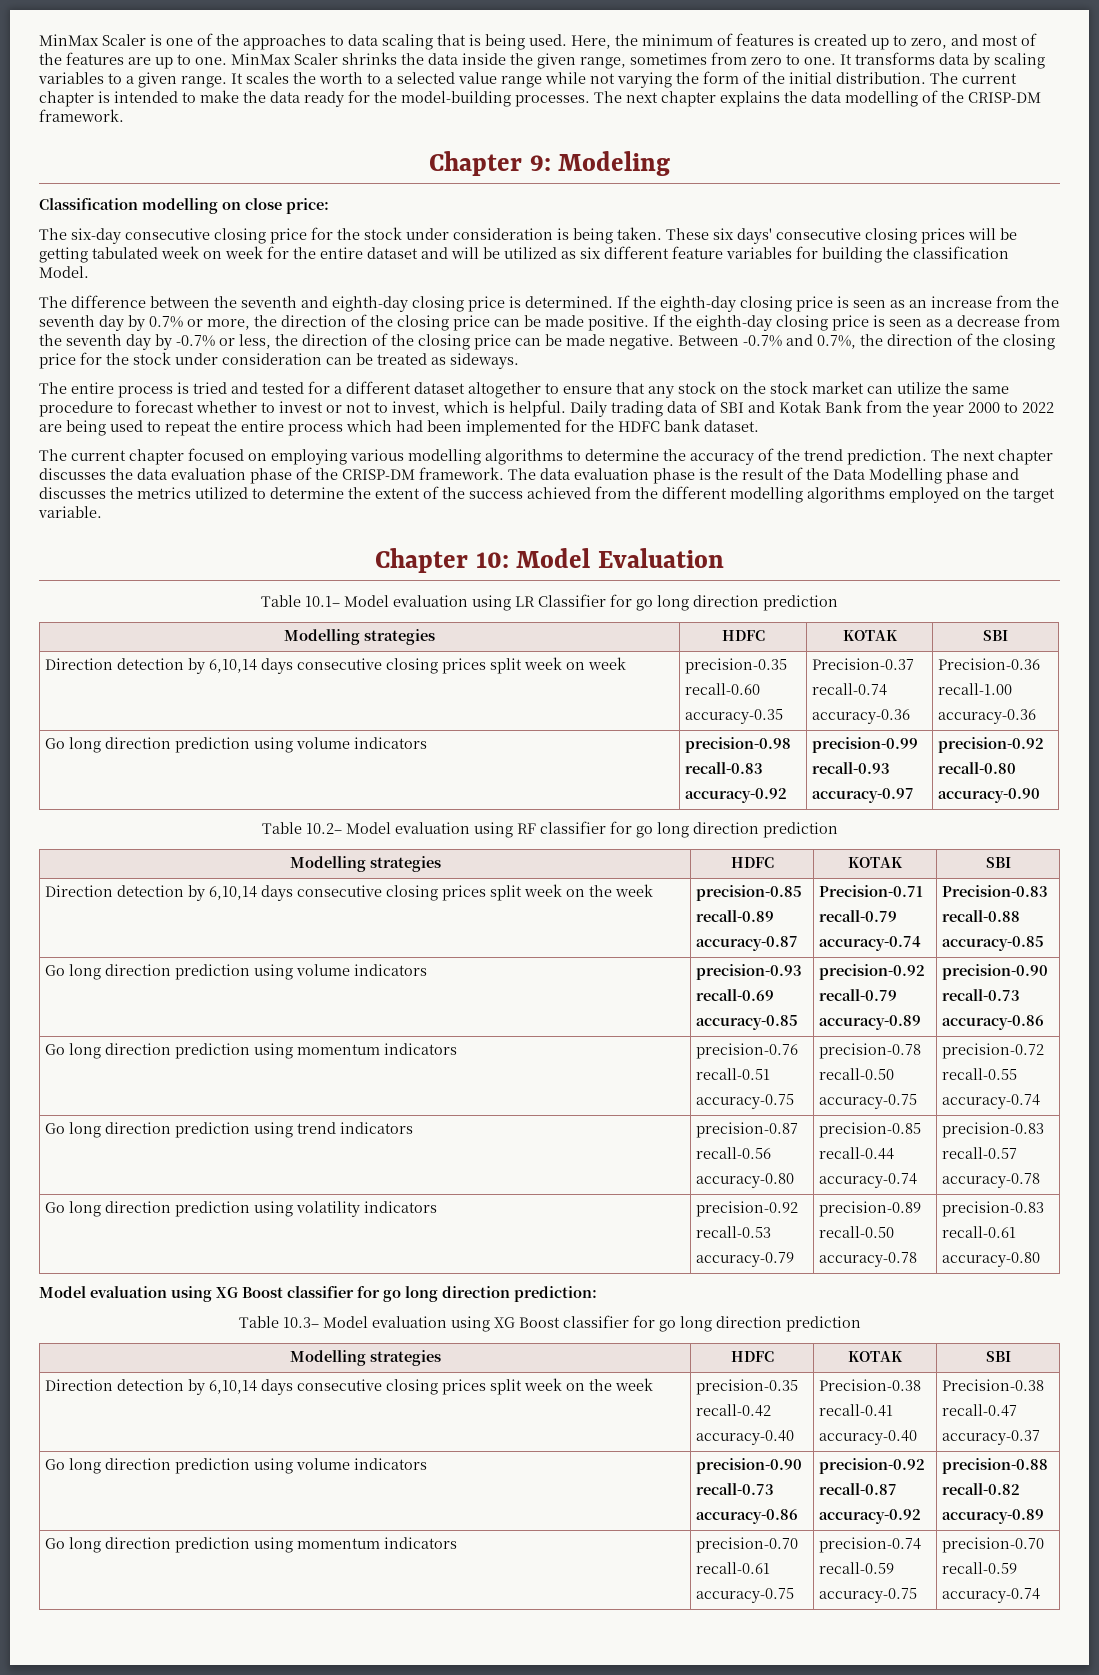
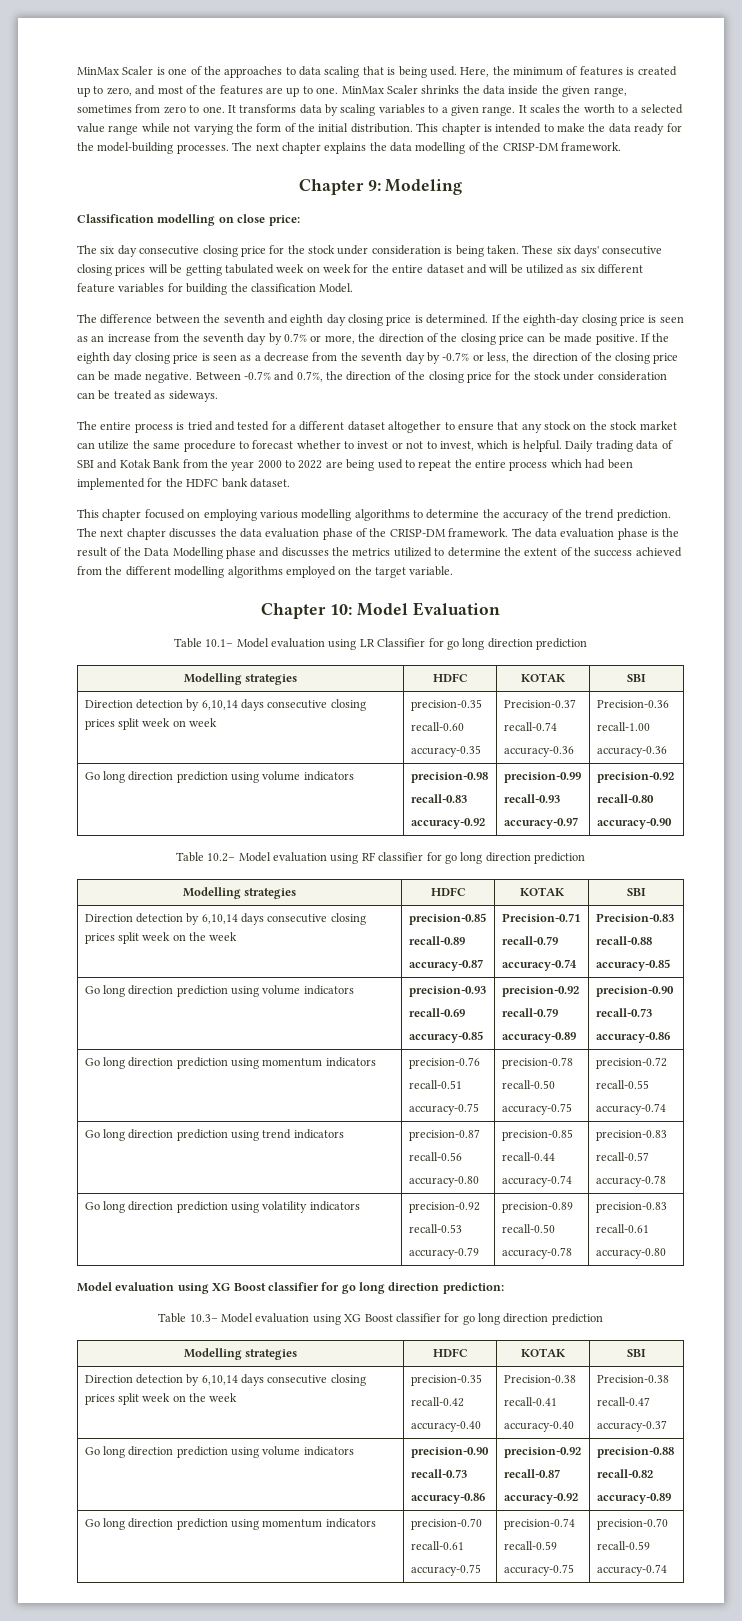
- The current chapter is intended to make the data ready for the model-building processes.
+ This chapter is intended to make the data ready for the model-building processes.
- The six-day consecutive closing price for the stock under consideration is being taken.
+ The six day consecutive closing price for the stock under consideration is being taken.
- The difference between the seventh and eighth-day closing price is determined.
+ The difference between the seventh and eighth day closing price is determined.
- If the eighth-day closing price is seen as a decrease from the seventh day by -0.7% or less, the direction of the closing price can be made negative.
+ If the eighth day closing price is seen as a decrease from the seventh day by -0.7% or less, the direction of the closing price can be made negative.
- The current chapter focused on employing various modelling algorithms to determine the accuracy of the trend prediction.
+ This chapter focused on employing various modelling algorithms to determine the accuracy of the trend prediction.

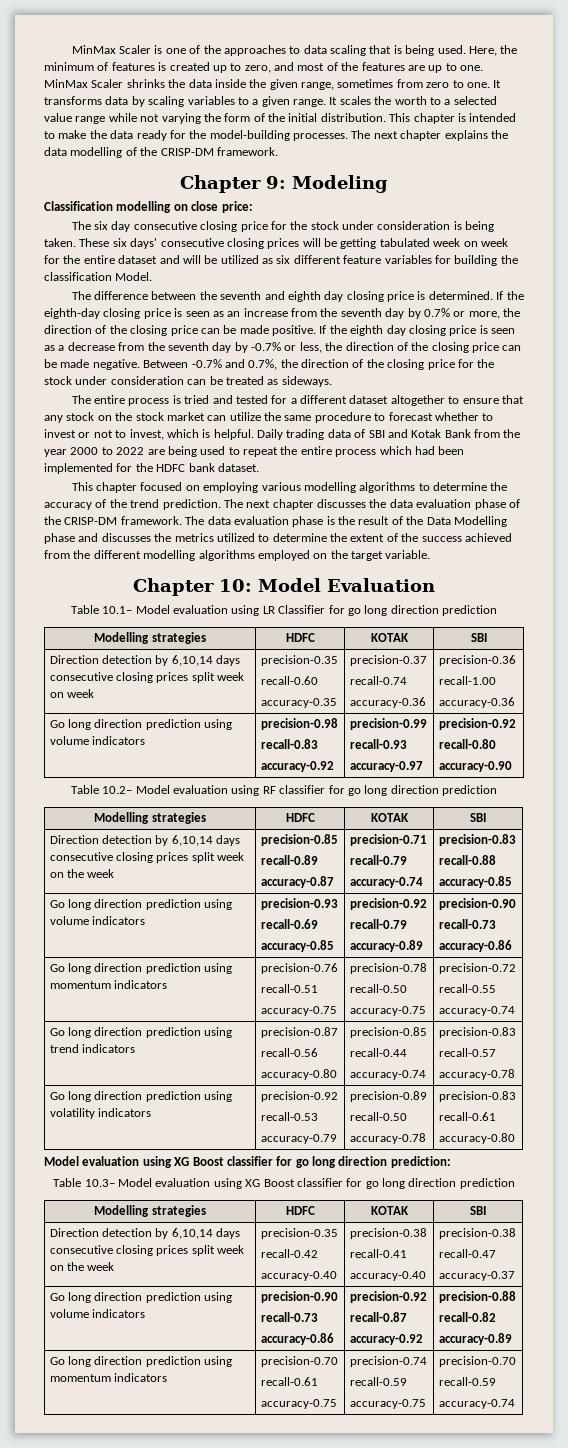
  Direction detection by 6,10,14 days consecutive closing prices split week on week | precision-0.35
  recall-0.60
- accuracy-0.35 | Precision-0.37
+ accuracy-0.35 | precision-0.37
  recall-0.74
- accuracy-0.36 | Precision-0.36
+ accuracy-0.36 | precision-0.36
  Direction detection by 6,10,14 days consecutive closing prices split week on the week | precision-0.85
  recall-0.89
- accuracy-0.87 | Precision-0.71
+ accuracy-0.87 | precision-0.71
  recall-0.79
- accuracy-0.74 | Precision-0.83
+ accuracy-0.74 | precision-0.83
  Direction detection by 6,10,14 days consecutive closing prices split week on the week | precision-0.35
  recall-0.42
- accuracy-0.40 | Precision-0.38
+ accuracy-0.40 | precision-0.38
  recall-0.41
- accuracy-0.40 | Precision-0.38
+ accuracy-0.40 | precision-0.38

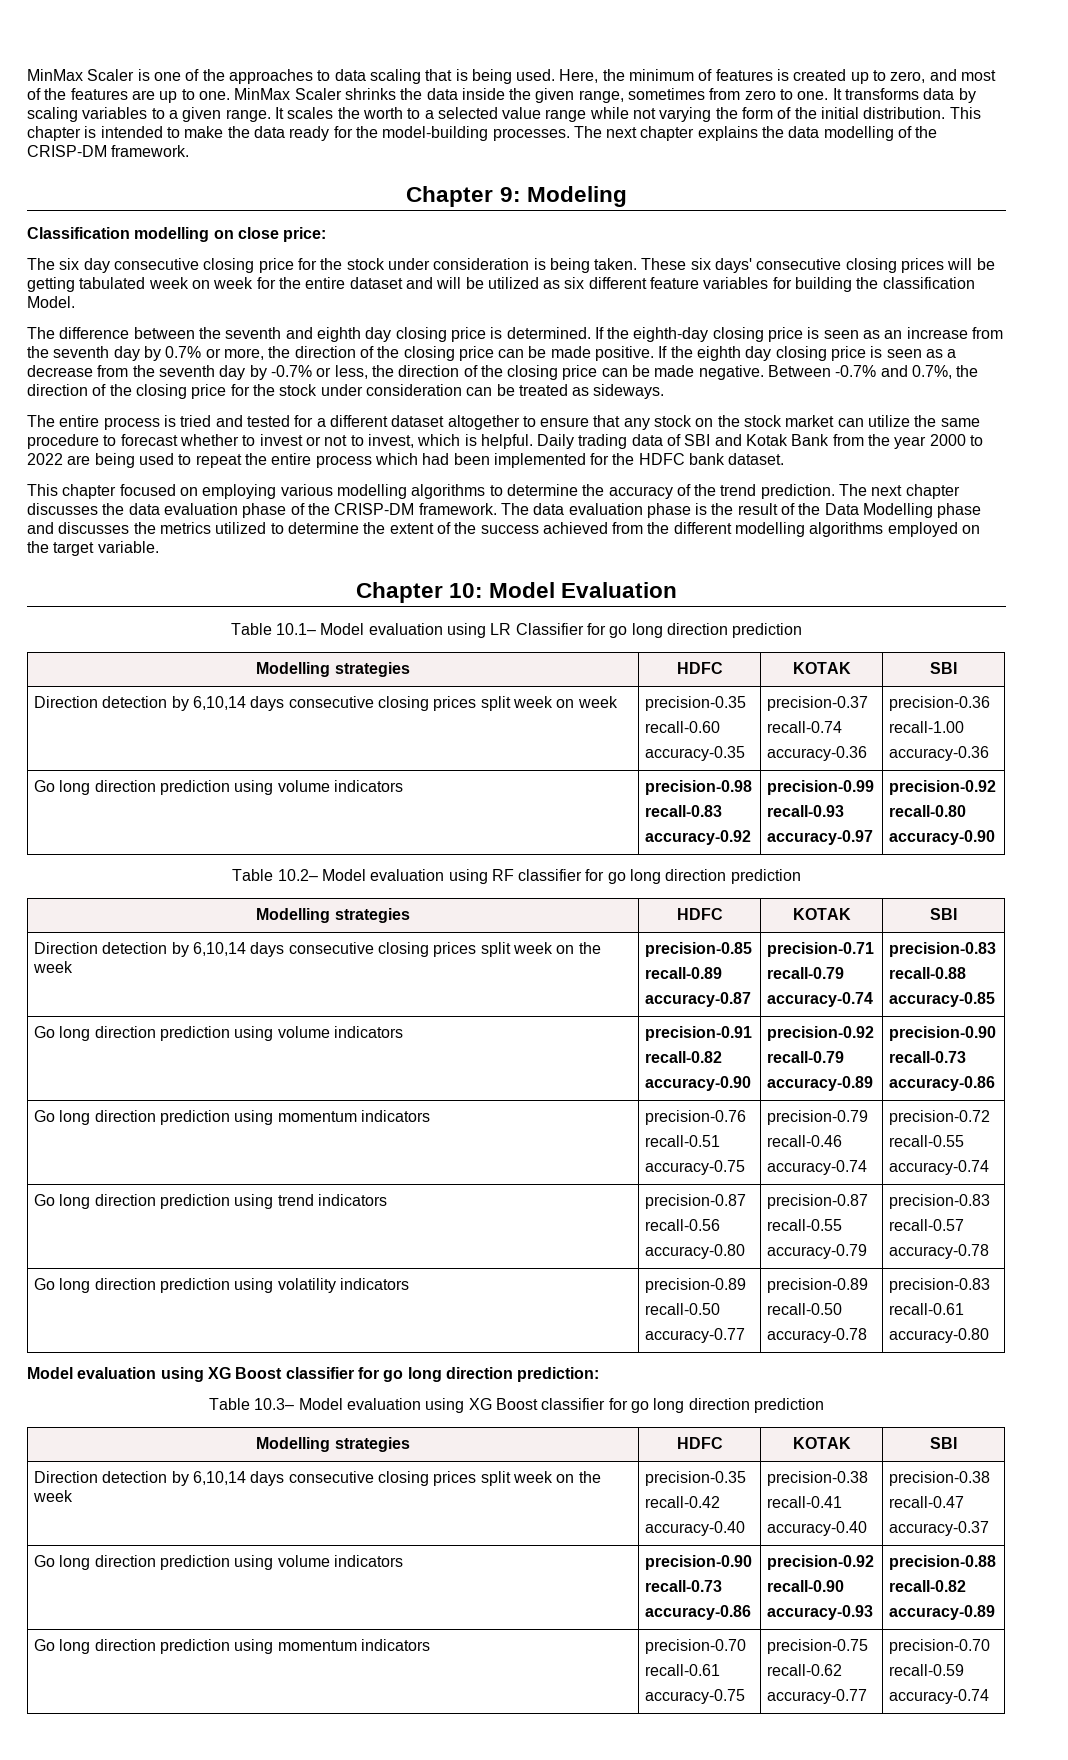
- Go long direction prediction using volume indicators | precision-0.93
- recall-0.69
- accuracy-0.85 | precision-0.92
+ Go long direction prediction using volume indicators | precision-0.91
+ recall-0.82
+ accuracy-0.90 | precision-0.92
  Go long direction prediction using momentum indicators | precision-0.76
  recall-0.51
- accuracy-0.75 | precision-0.78
- recall-0.50
- accuracy-0.75 | precision-0.72
+ accuracy-0.75 | precision-0.79
+ recall-0.46
+ accuracy-0.74 | precision-0.72
  Go long direction prediction using trend indicators | precision-0.87
  recall-0.56
- accuracy-0.80 | precision-0.85
- recall-0.44
- accuracy-0.74 | precision-0.83
+ accuracy-0.80 | precision-0.87
+ recall-0.55
+ accuracy-0.79 | precision-0.83
- Go long direction prediction using volatility indicators | precision-0.92
- recall-0.53
- accuracy-0.79 | precision-0.89
+ Go long direction prediction using volatility indicators | precision-0.89
+ recall-0.50
+ accuracy-0.77 | precision-0.89
  Go long direction prediction using volume indicators | precision-0.90
  recall-0.73
  accuracy-0.86 | precision-0.92
- recall-0.87
- accuracy-0.92 | precision-0.88
+ recall-0.90
+ accuracy-0.93 | precision-0.88
  Go long direction prediction using momentum indicators | precision-0.70
  recall-0.61
- accuracy-0.75 | precision-0.74
- recall-0.59
- accuracy-0.75 | precision-0.70
+ accuracy-0.75 | precision-0.75
+ recall-0.62
+ accuracy-0.77 | precision-0.70

